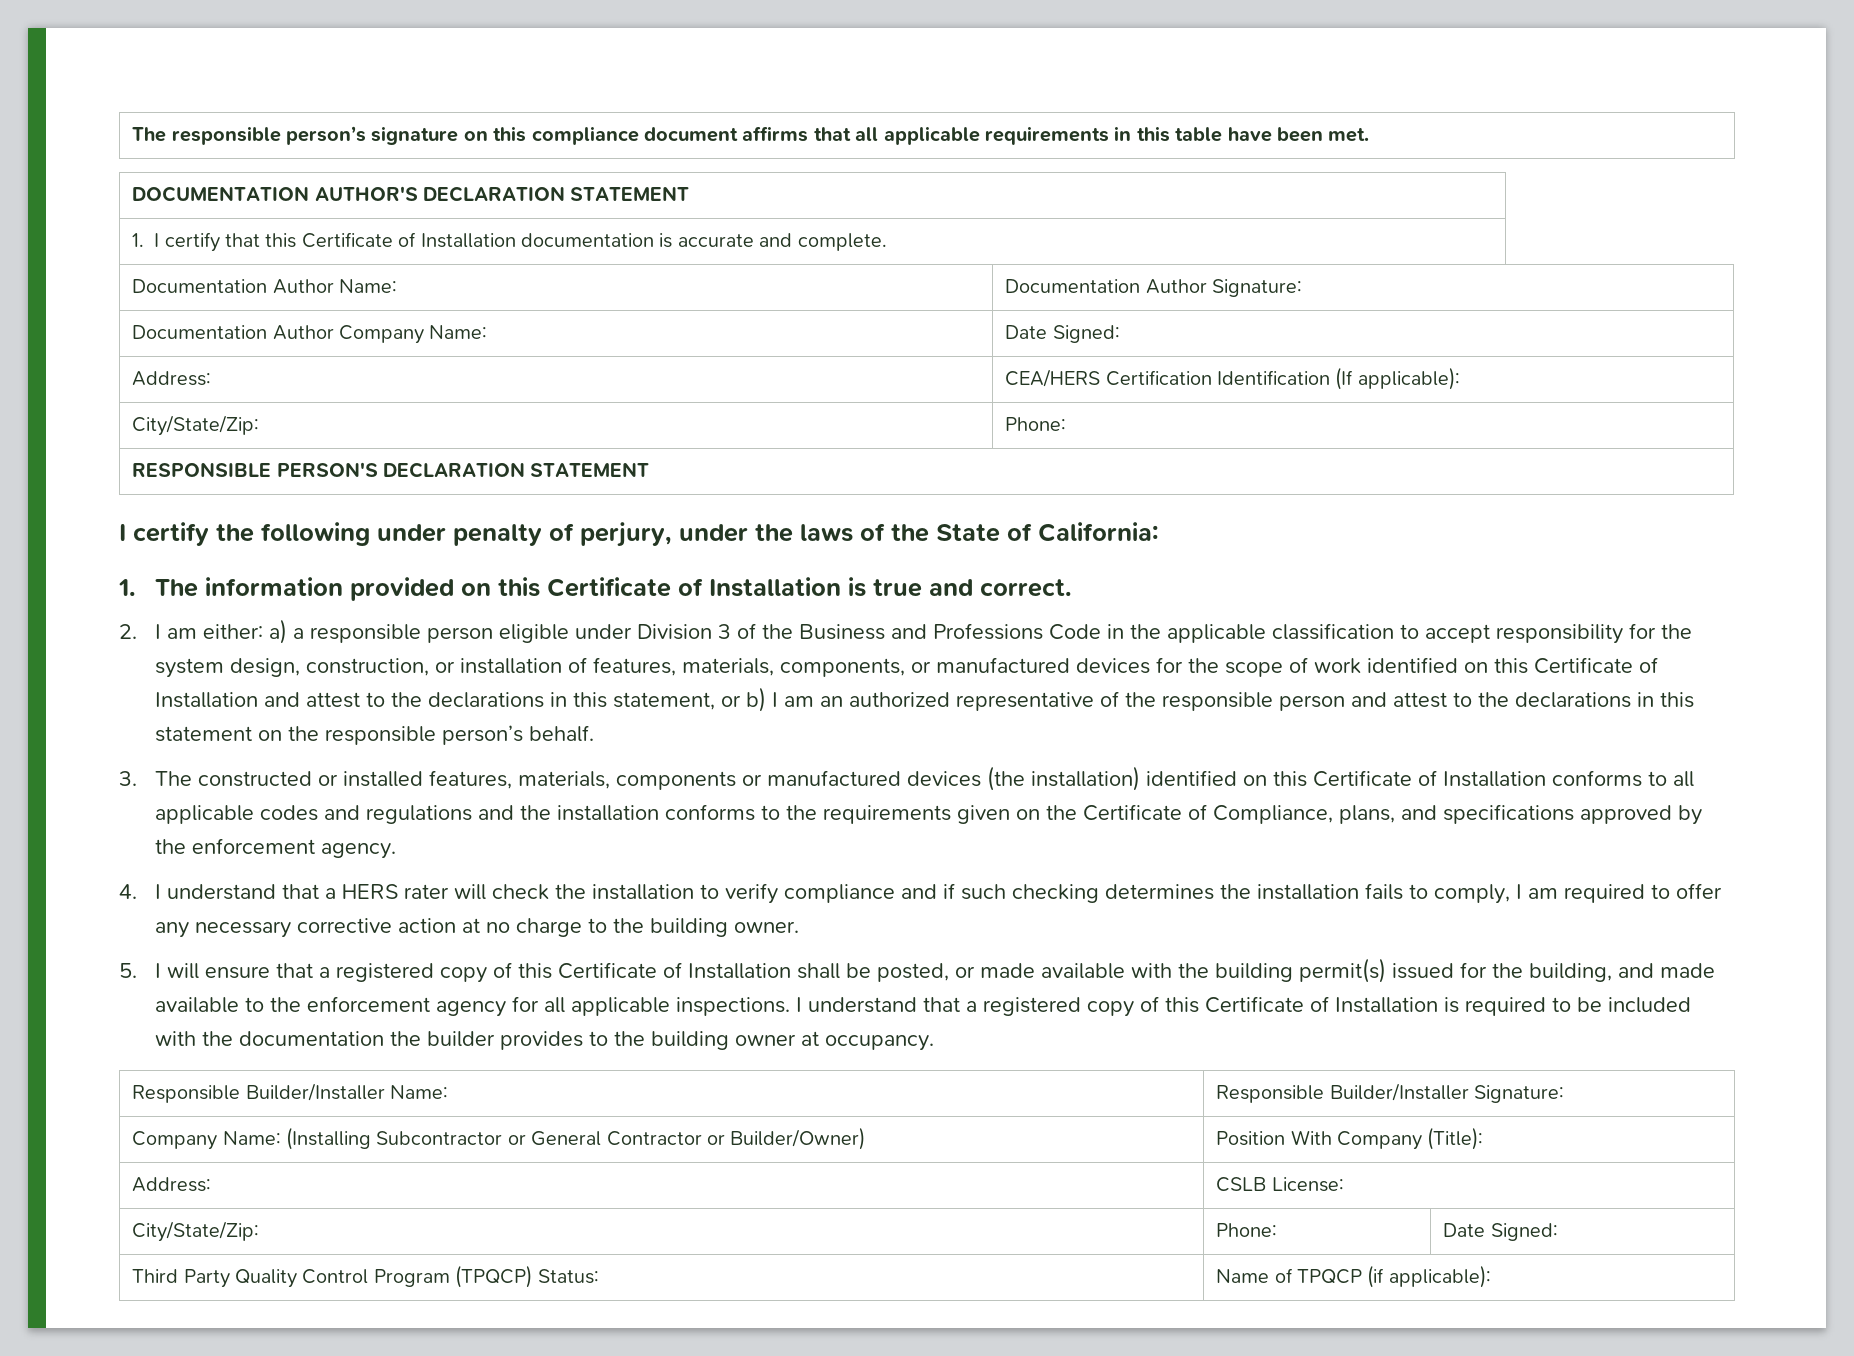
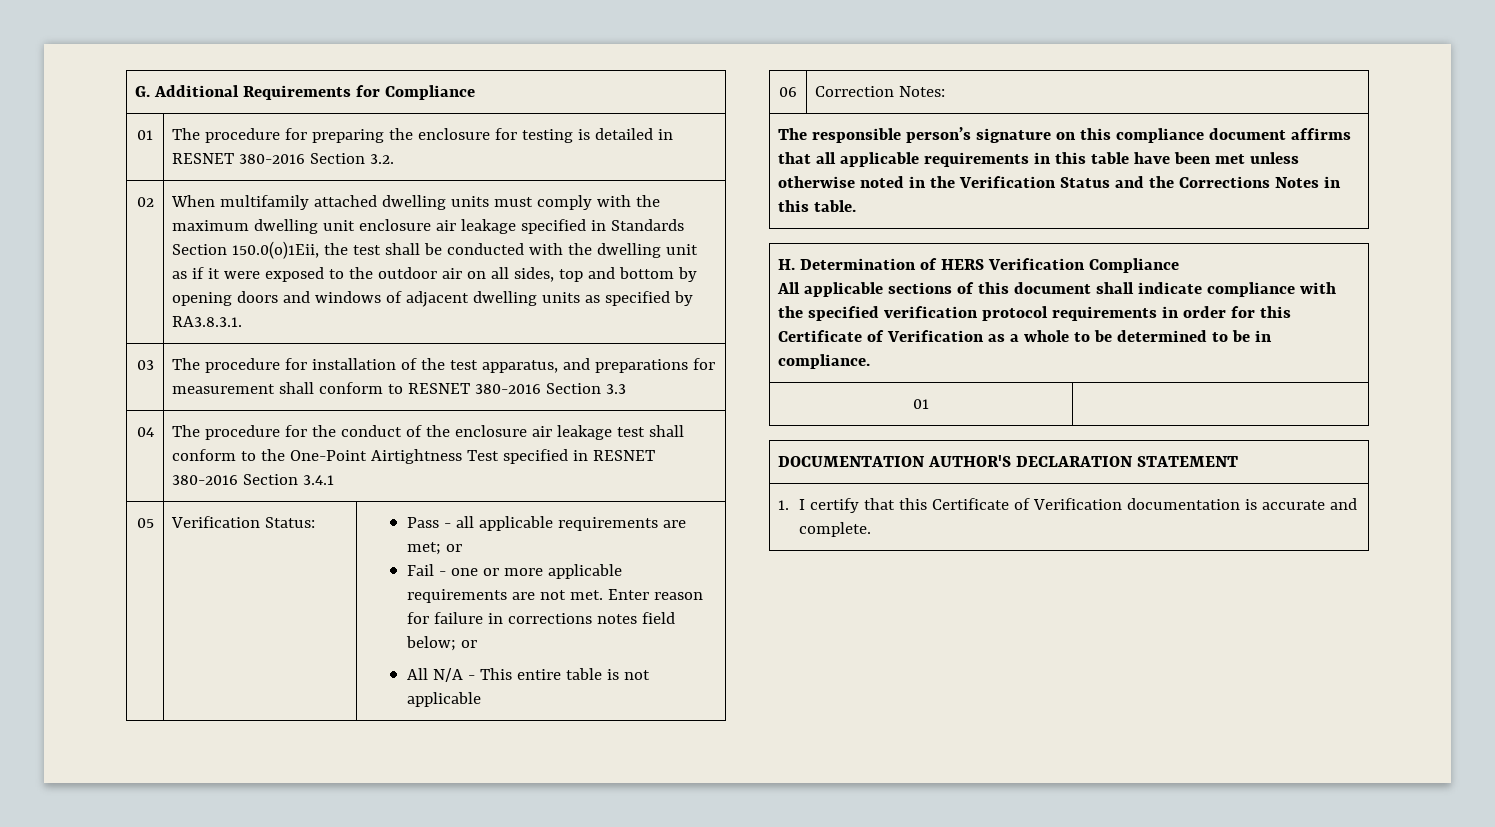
+ G. Additional Requirements for Compliance
+ 01 | The procedure for preparing the enclosure for testing is detailed in RESNET 380-2016 Section 3.2.
+ 02 | When multifamily attached dwelling units must comply with the maximum dwelling unit enclosure air leakage specified in Standards Section 150.0(o)1Eii, the test shall be conducted with the dwelling unit as if it were exposed to the outdoor air on all sides, top and bottom by opening doors and windows of adjacent dwelling units as specified by RA3.8.3.1.
+ 03 | The procedure for installation of the test apparatus, and preparations for measurement shall conform to RESNET 380-2016 Section 3.3
+ 04 | The procedure for the conduct of the enclosure air leakage test shall conform to the One-Point Airtightness Test specified in RESNET 380-2016 Section 3.4.1
+ 05 | Verification Status: | Pass - all applicable requirements are met; or
+ Fail - one or more applicable requirements are not met. Enter reason for failure in corrections notes field below; or
+ All N/A - This entire table is not applicable
+ 06 | Correction Notes:
- The responsible person’s signature on this compliance document affirms that all applicable requirements in this table have been met.
+ The responsible person’s signature on this compliance document affirms that all applicable requirements in this table have been met unless otherwise noted in the Verification Status and the Corrections Notes in this table.
+ H. Determination of HERS Verification Compliance
+ All applicable sections of this document shall indicate compliance with the specified verification protocol requirements in order for this Certificate of Verification as a whole to be determined to be in compliance.
+ 01 |
- 1. I certify that this Certificate of Installation documentation is accurate and complete.
+ 1. I certify that this Certificate of Verification documentation is accurate and complete.
- Documentation Author Name: | Documentation Author Signature:
- Documentation Author Company Name: | Date Signed:
- Address: | CEA/HERS Certification Identification (If applicable):
- City/State/Zip: | Phone:
- RESPONSIBLE PERSON'S DECLARATION STATEMENT
- I certify the following under penalty of perjury, under the laws of the State of California:
- 1. The information provided on this Certificate of Installation is true and correct.
- 2. I am either: a) a responsible person eligible under Division 3 of the Business and Professions Code in the applicable classification to accept responsibility for the system design, construction, or installation of features, materials, components, or manufactured devices for the scope of work identified on this Certificate of Installation and attest to the declarations in this statement, or b) I am an authorized representative of the responsible person and attest to the declarations in this statement on the responsible person’s behalf.
- 3. The constructed or installed features, materials, components or manufactured devices (the installation) identified on this Certificate of Installation conforms to all applicable codes and regulations and the installation conforms to the requirements given on the Certificate of Compliance, plans, and specifications approved by the enforcement agency.
- 4. I understand that a HERS rater will check the installation to verify compliance and if such checking determines the installation fails to comply, I am required to offer any necessary corrective action at no charge to the building owner.
- 5. I will ensure that a registered copy of this Certificate of Installation shall be posted, or made available with the building permit(s) issued for the building, and made available to the enforcement agency for all applicable inspections. I understand that a registered copy of this Certificate of Installation is required to be included with the documentation the builder provides to the building owner at occupancy.
- Responsible Builder/Installer Name: | Responsible Builder/Installer Signature:
- Company Name: (Installing Subcontractor or General Contractor or Builder/Owner) | Position With Company (Title):
- Address: | CSLB License:
- City/State/Zip: | Phone: | Date Signed:
- Third Party Quality Control Program (TPQCP) Status: | Name of TPQCP (if applicable):

